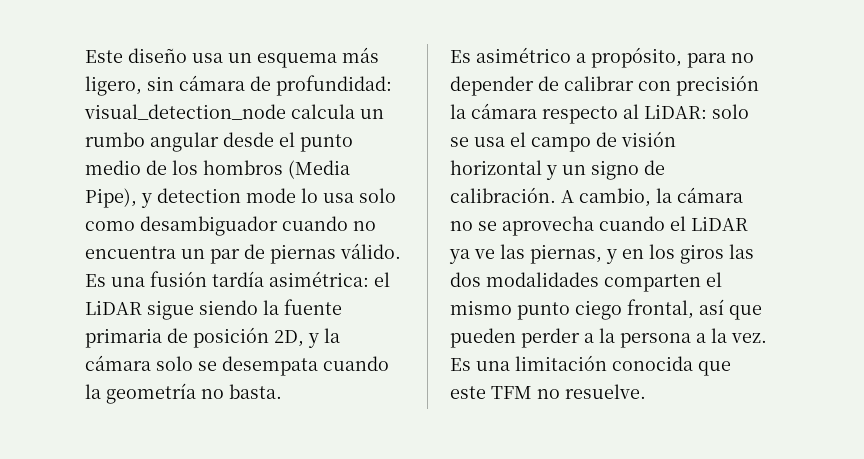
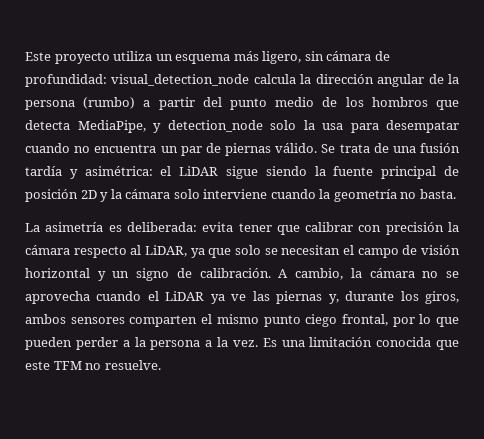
- Este diseño usa un esquema más ligero, sin cámara de profundidad: visual_detection_node calcula un rumbo angular desde el punto medio de los hombros (Media Pipe), y detection mode lo usa solo como desambiguador cuando no encuentra un par de piernas válido.
+ Este proyecto utiliza un esquema más ligero, sin cámara de profundidad: visual_detection_node calcula la dirección angular de la persona (rumbo) a partir del punto medio de los hombros que detecta MediaPipe, y detection_node solo la usa para desempatar cuando no encuentra un par de piernas válido.
- Es una fusión tardía asimétrica: el LiDAR sigue siendo la fuente primaria de posición 2D, y la cámara solo se desempata cuando la geometría no basta.
+ Se trata de una fusión tardía y asimétrica: el LiDAR sigue siendo la fuente principal de posición 2D y la cámara solo interviene cuando la geometría no basta.
- Es asimétrico a propósito, para no depender de calibrar con precisión la cámara respecto al LiDAR: solo se usa el campo de visión horizontal y un signo de calibración.
+ La asimetría es deliberada: evita tener que calibrar con precisión la cámara respecto al LiDAR, ya que solo se necesitan el campo de visión horizontal y un signo de calibración.
- A cambio, la cámara no se aprovecha cuando el LiDAR ya ve las piernas, y en los giros las dos modalidades comparten el mismo punto ciego frontal, así que pueden perder a la persona a la vez.
+ A cambio, la cámara no se aprovecha cuando el LiDAR ya ve las piernas y, durante los giros, ambos sensores comparten el mismo punto ciego frontal, por lo que pueden perder a la persona a la vez.

